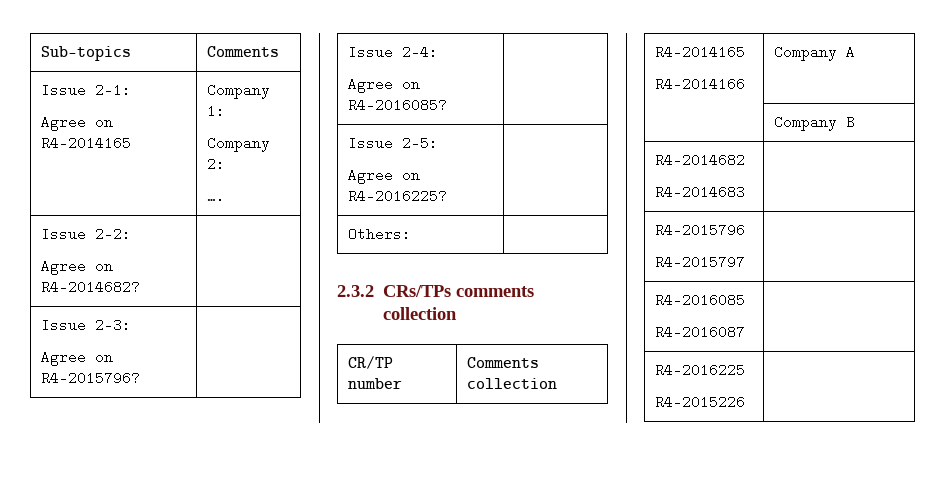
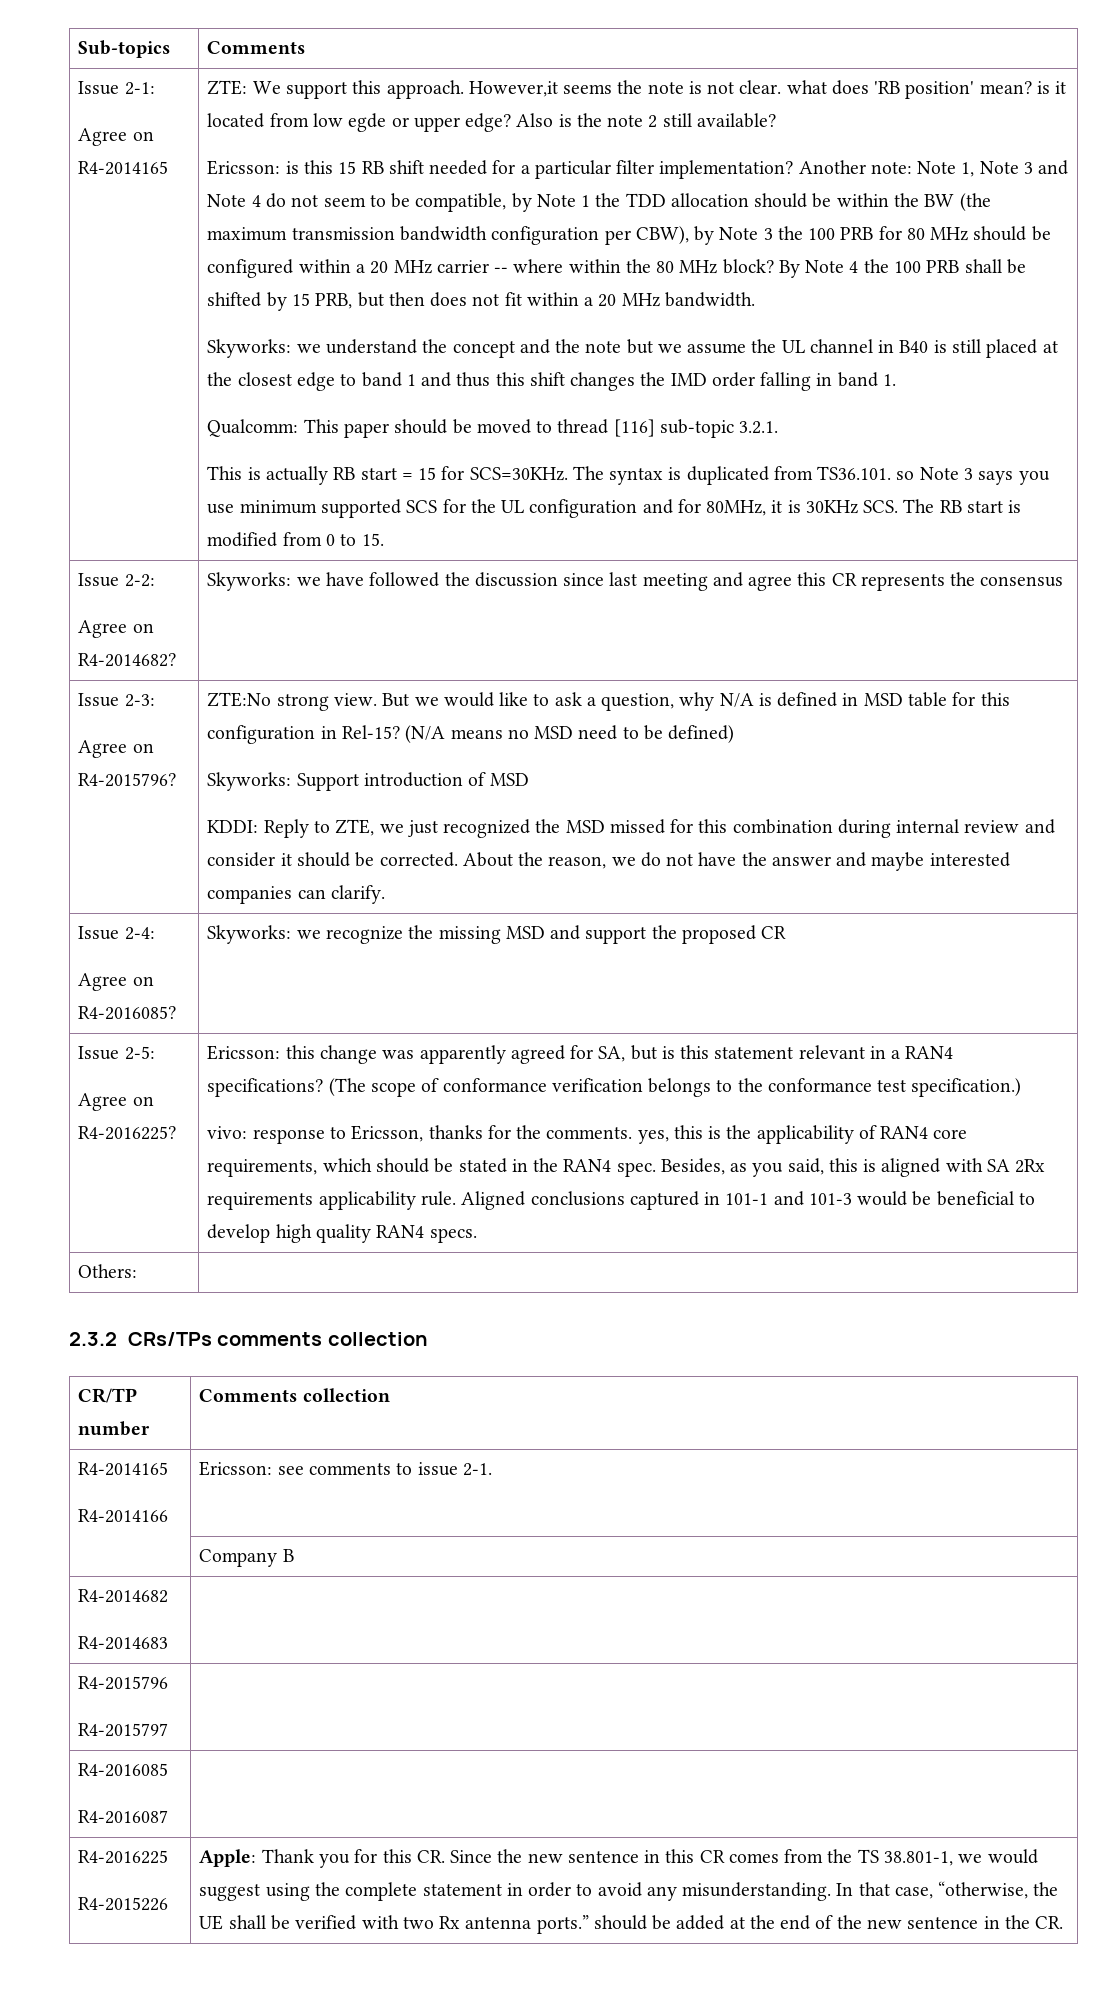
- Company 1:
- Company 2:
- ….
+ ZTE: We support this approach. However,it seems the note is not clear. what does 'RB position' mean? is it located from low egde or upper edge? Also is the note 2 still available?
+ Ericsson: is this 15 RB shift needed for a particular filter implementation? Another note: Note 1, Note 3 and Note 4 do not seem to be compatible, by Note 1 the TDD allocation should be within the BW (the maximum transmission bandwidth configuration per CBW), by Note 3 the 100 PRB for 80 MHz should be configured within a 20 MHz carrier -- where within the 80 MHz block? By Note 4 the 100 PRB shall be shifted by 15 PRB, but then does not fit within a 20 MHz bandwidth.
+ Skyworks: we understand the concept and the note but we assume the UL channel in B40 is still placed at the closest edge to band 1 and thus this shift changes the IMD order falling in band 1.
+ Qualcomm: This paper should be moved to thread [116] sub-topic 3.2.1.
+ This is actually RB start = 15 for SCS=30KHz. The syntax is duplicated from TS36.101. so Note 3 says you use minimum supported SCS for the UL configuration and for 80MHz, it is 30KHz SCS. The RB start is modified from 0 to 15.
  Issue 2-2:
- Agree on R4-2014682? |
+ Agree on R4-2014682? | Skyworks: we have followed the discussion since last meeting and agree this CR represents the consensus
+ ZTE:No strong view. But we would like to ask a question, why N/A is defined in MSD table for this configuration in Rel-15? (N/A means no MSD need to be defined)
+ Skyworks: Support introduction of MSD
+ KDDI: Reply to ZTE, we just recognized the MSD missed for this combination during internal review and consider it should be corrected. About the reason, we do not have the answer and maybe interested companies can clarify.
  Issue 2-4:
- Agree on R4-2016085? |
+ Agree on R4-2016085? | Skyworks: we recognize the missing MSD and support the proposed CR
+ Ericsson: this change was apparently agreed for SA, but is this statement relevant in a RAN4 specifications? (The scope of conformance verification belongs to the conformance test specification.)
+ vivo: response to Ericsson, thanks for the comments. yes, this is the applicability of RAN4 core requirements, which should be stated in the RAN4 spec. Besides, as you said, this is aligned with SA 2Rx requirements applicability rule. Aligned conclusions captured in 101-1 and 101-3 would be beneficial to develop high quality RAN4 specs.
  CR/TP number | Comments collection
  R4-2014165
- R4-2014166 | Company A
+ R4-2014166 | Ericsson: see comments to issue 2-1.
+ Apple: Thank you for this CR. Since the new sentence in this CR comes from the TS 38.801-1, we would suggest using the complete statement in order to avoid any misunderstanding. In that case, “otherwise, the UE shall be verified with two Rx antenna ports.” should be added at the end of the new sentence in the CR.

